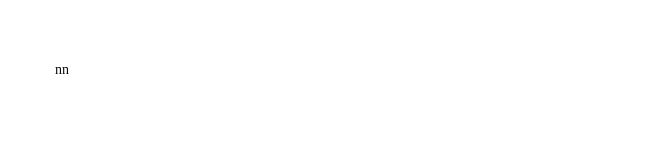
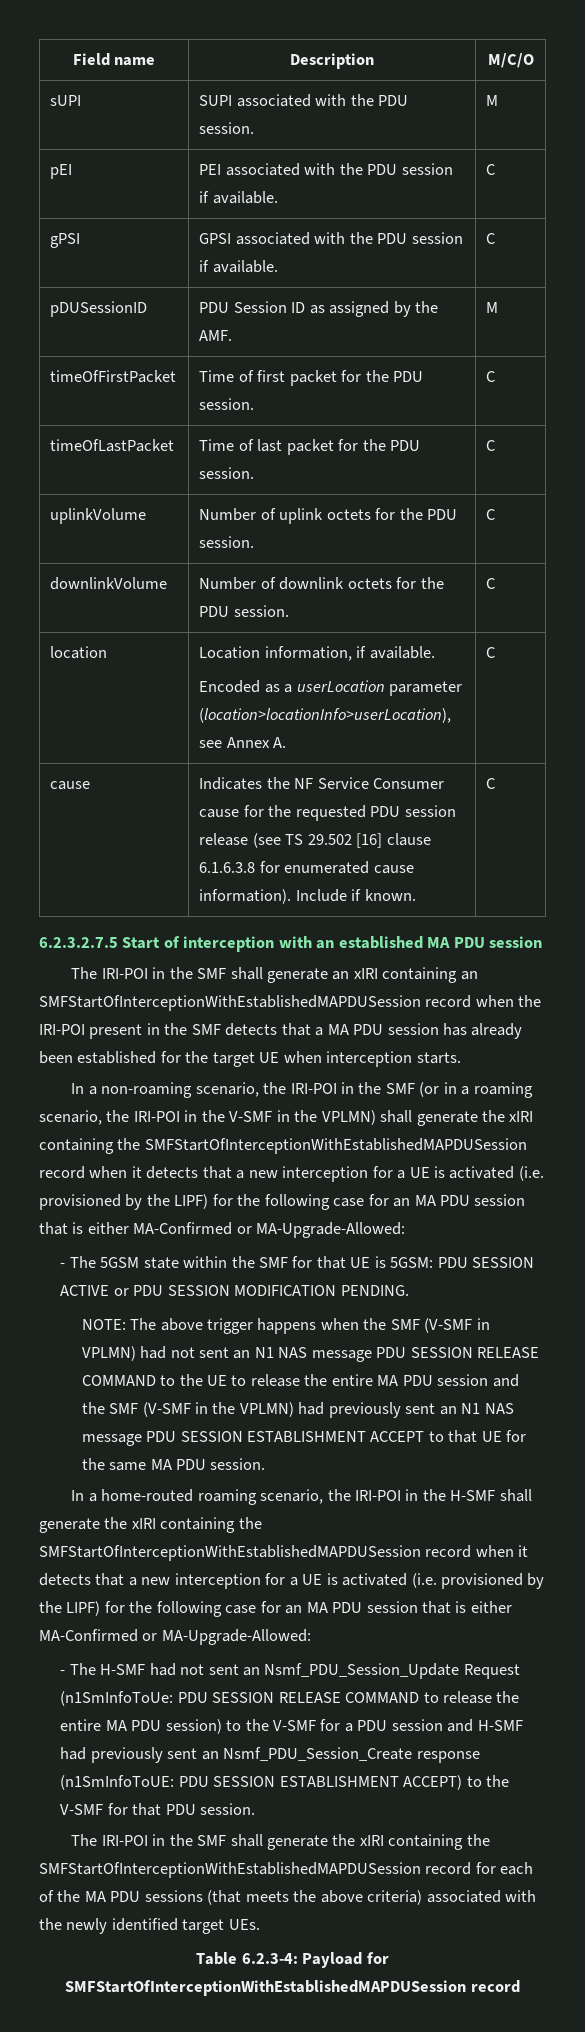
- nn
+ Field name | Description | M/C/O
+ sUPI | SUPI associated with the PDU session. | M
+ pEI | PEI associated with the PDU session if available. | C
+ gPSI | GPSI associated with the PDU session if available. | C
+ pDUSessionID | PDU Session ID as assigned by the AMF. | M
+ timeOfFirstPacket | Time of first packet for the PDU session. | C
+ timeOfLastPacket | Time of last packet for the PDU session. | C
+ uplinkVolume | Number of uplink octets for the PDU session. | C
+ downlinkVolume | Number of downlink octets for the PDU session. | C
+ location | Location information, if available.
+ Encoded as a userLocation parameter (location>locationInfo>userLocation), see Annex A. | C
+ cause | Indicates the NF Service Consumer cause for the requested PDU session release (see TS 29.502 [16] clause 6.1.6.3.8 for enumerated cause information). Include if known. | C
+ 6.2.3.2.7.5 Start of interception with an established MA PDU session
+ The IRI-POI in the SMF shall generate an xIRI containing an SMFStartOfInterceptionWithEstablishedMAPDUSession record when the IRI-POI present in the SMF detects that a MA PDU session has already been established for the target UE when interception starts.
+ In a non-roaming scenario, the IRI-POI in the SMF (or in a roaming scenario, the IRI-POI in the V-SMF in the VPLMN) shall generate the xIRI containing the SMFStartOfInterceptionWithEstablishedMAPDUSession record when it detects that a new interception for a UE is activated (i.e. provisioned by the LIPF) for the following case for an MA PDU session that is either MA-Confirmed or MA-Upgrade-Allowed:
+ - The 5GSM state within the SMF for that UE is 5GSM: PDU SESSION ACTIVE or PDU SESSION MODIFICATION PENDING.
+ NOTE: The above trigger happens when the SMF (V-SMF in VPLMN) had not sent an N1 NAS message PDU SESSION RELEASE COMMAND to the UE to release the entire MA PDU session and the SMF (V-SMF in the VPLMN) had previously sent an N1 NAS message PDU SESSION ESTABLISHMENT ACCEPT to that UE for the same MA PDU session.
+ In a home-routed roaming scenario, the IRI-POI in the H-SMF shall generate the xIRI containing the SMFStartOfInterceptionWithEstablishedMAPDUSession record when it detects that a new interception for a UE is activated (i.e. provisioned by the LIPF) for the following case for an MA PDU session that is either MA-Confirmed or MA-Upgrade-Allowed:
+ - The H-SMF had not sent an Nsmf_PDU_Session_Update Request (n1SmInfoToUe: PDU SESSION RELEASE COMMAND to release the entire MA PDU session) to the V-SMF for a PDU session and H-SMF had previously sent an Nsmf_PDU_Session_Create response (n1SmInfoToUE: PDU SESSION ESTABLISHMENT ACCEPT) to the V-SMF for that PDU session.
+ The IRI-POI in the SMF shall generate the xIRI containing the SMFStartOfInterceptionWithEstablishedMAPDUSession record for each of the MA PDU sessions (that meets the above criteria) associated with the newly identified target UEs.
+ Table 6.2.3-4: Payload for SMFStartOfInterceptionWithEstablishedMAPDUSession record

